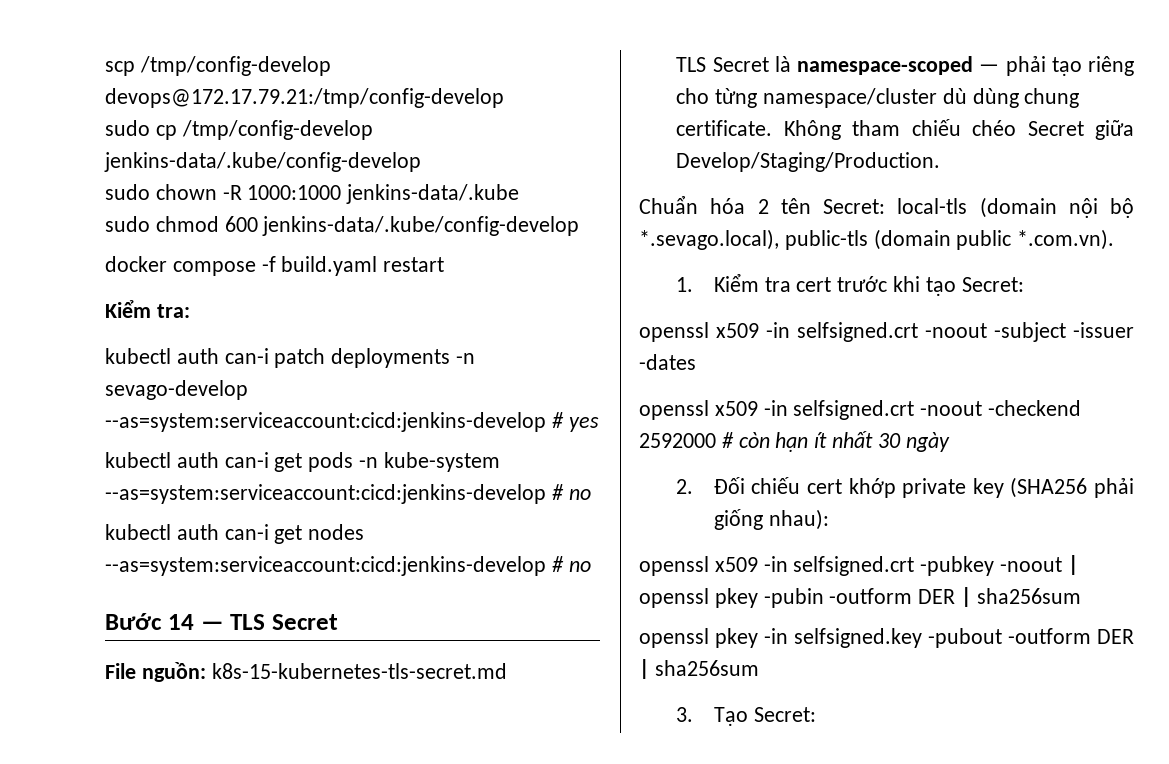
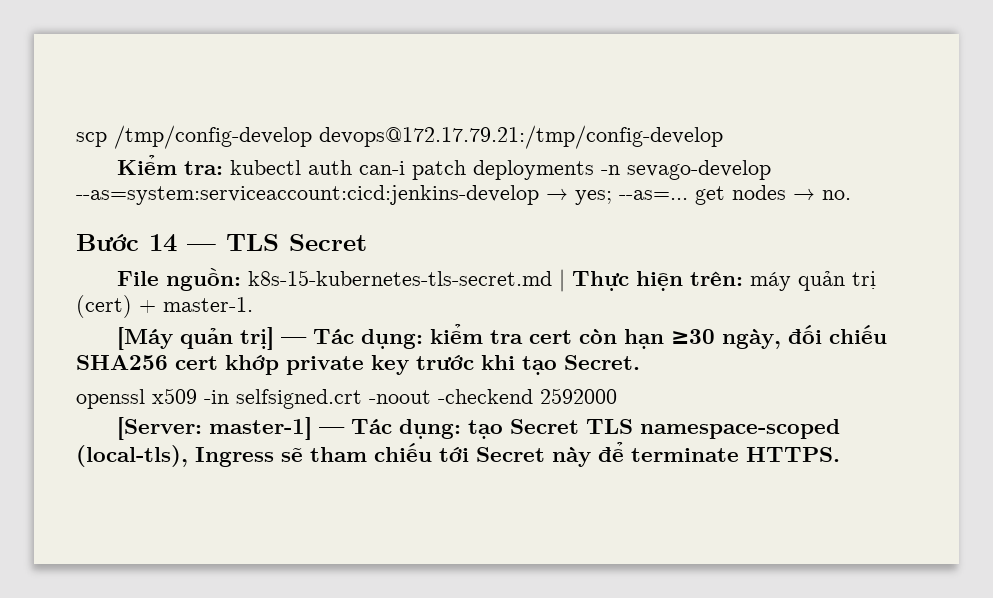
- sudo cp /tmp/config-develop jenkins-data/.kube/config-develop
- sudo chown -R 1000:1000 jenkins-data/.kube
- sudo chmod 600 jenkins-data/.kube/config-develop
- docker compose -f build.yaml restart
- Kiểm tra:
- kubectl auth can-i patch deployments -n sevago-develop --as=system:serviceaccount:cicd:jenkins-develop # yes
- kubectl auth can-i get pods -n kube-system --as=system:serviceaccount:cicd:jenkins-develop # no
- kubectl auth can-i get nodes --as=system:serviceaccount:cicd:jenkins-develop # no
+ Kiểm tra: kubectl auth can-i patch deployments -n sevago-develop --as=system:serviceaccount:cicd:jenkins-develop → yes; --as=... get nodes → no.
- File nguồn: k8s-15-kubernetes-tls-secret.md
- TLS Secret là namespace-scoped — phải tạo riêng cho từng namespace/cluster dù dùng chung certificate. Không tham chiếu chéo Secret giữa Develop/Staging/Production.
- Chuẩn hóa 2 tên Secret: local-tls (domain nội bộ *.sevago.local), public-tls (domain public *.com.vn).
- 1. Kiểm tra cert trước khi tạo Secret:
- openssl x509 -in selfsigned.crt -noout -subject -issuer -dates
+ File nguồn: k8s-15-kubernetes-tls-secret.md | Thực hiện trên: máy quản trị (cert) + master-1.
+ [Máy quản trị] — Tác dụng: kiểm tra cert còn hạn ≥30 ngày, đối chiếu SHA256 cert khớp private key trước khi tạo Secret.
- openssl x509 -in selfsigned.crt -noout -checkend 2592000 # còn hạn ít nhất 30 ngày
- 2. Đối chiếu cert khớp private key (SHA256 phải giống nhau):
- openssl x509 -in selfsigned.crt -pubkey -noout | openssl pkey -pubin -outform DER | sha256sum
- openssl pkey -in selfsigned.key -pubout -outform DER | sha256sum
- 3. Tạo Secret:
+ openssl x509 -in selfsigned.crt -noout -checkend 2592000
+ [Server: master-1] — Tác dụng: tạo Secret TLS namespace-scoped (local-tls), Ingress sẽ tham chiếu tới Secret này để terminate HTTPS.

